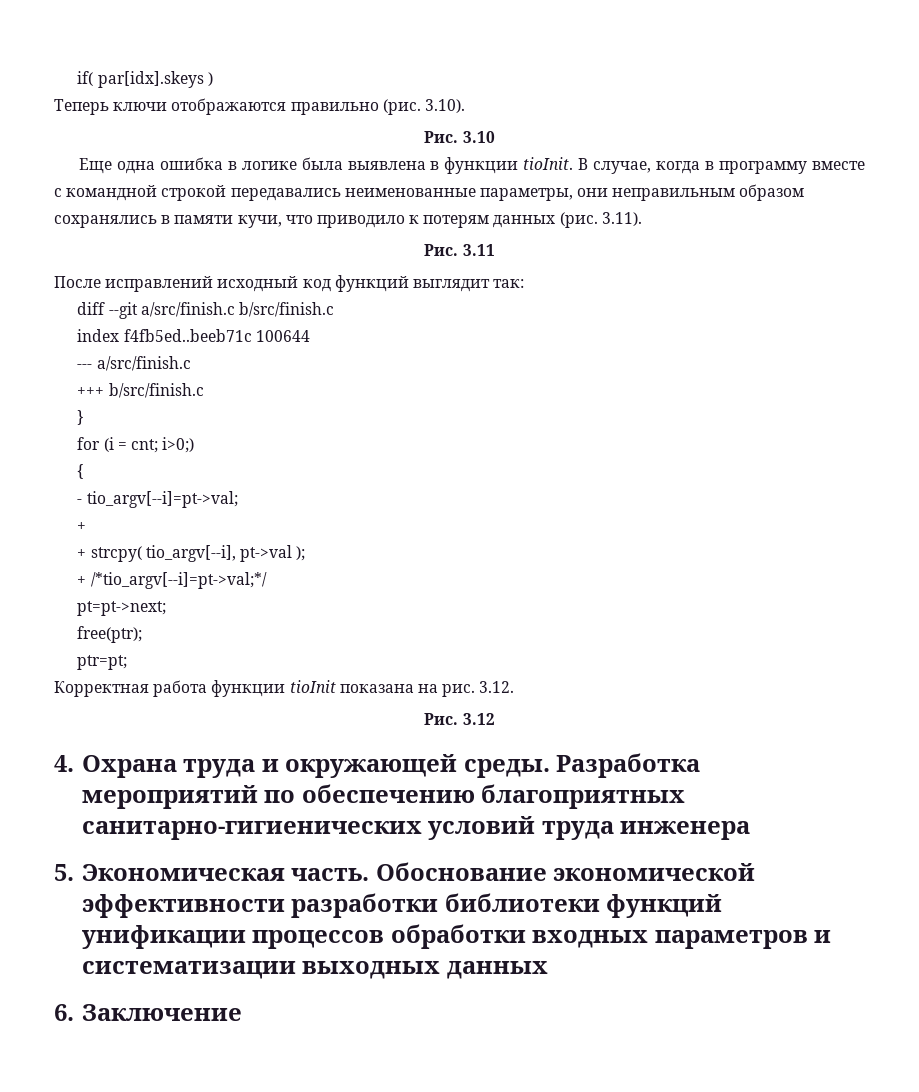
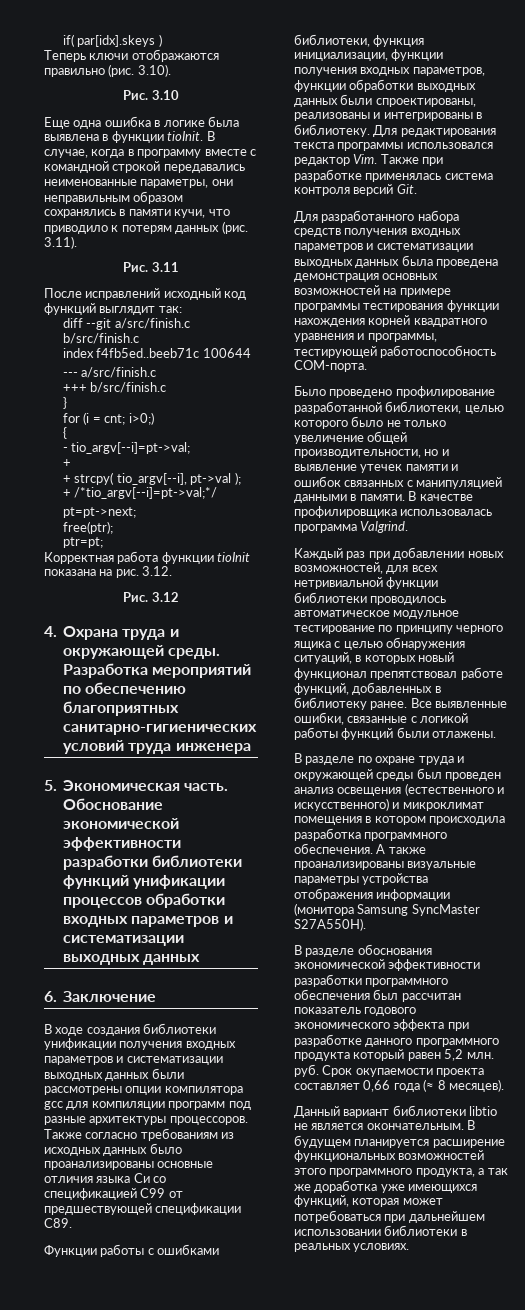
+ В ходе создания библиотеки унификации получения входных параметров и систематизации выходных данных были рассмотрены опции компилятора gcс для компиляции программ под разные архитектуры процессоров. Также согласно требованиям из исходных данных было проанализированы основные отличия языка Си со спецификацией C99 от предшествующей спецификации C89.
+ Функции работы с ошибками библиотеки, функция инициализации, функции получения входных параметров, функции обработки выходных данных были спроектированы, реализованы и интегрированы в библиотеку. Для редактирования текста программы использовался редактор Vim. Также при разработке применялась система контроля версий Git.
+ Для разработанного набора средств получения входных параметров и систематизации выходных данных была проведена демонстрация основных возможностей на примере программы тестирования функции нахождения корней квадратного уравнения и программы, тестирующей работоспособность COM-порта.
+ Было проведено профилирование разработанной библиотеки, целью которого было не только увеличение общей производительности, но и выявление утечек памяти и ошибок связанных с манипуляцией данными в памяти. В качестве профилировщика использовалась программа Valgrind.
+ Каждый раз при добавлении новых возможностей, для всех нетривиальной функции библиотеки проводилось автоматическое модульное тестирование по принципу черного ящика с целью обнаружения ситуаций, в которых новый функционал препятствовал работе функций, добавленных в библиотеку ранее. Все выявленные ошибки, связанные с логикой работы функций были отлажены.
+ В разделе по охране труда и окружающей среды был проведен анализ освещения (естественного и искусственного) и микроклимат помещения в котором происходила разработка программного обеспечения. А также проанализированы визуальные параметры устройства отображения информации (монитора Samsung SyncMaster S27A550H).
+ В разделе обоснования экономической эффективности разработки программного обеспечения был рассчитан показатель годового экономического эффекта при разработке данного программного продукта который равен 5,2 млн. руб. Срок окупаемости проекта составляет 0,66 года (≈ 8 месяцев).
+ Данный вариант библиотеки libtio не является окончательным. В будущем планируется расширение функциональных возможностей этого программного продукта, а так же доработка уже имеющихся функций, которая может потребоваться при дальнейшем использовании библиотеки в реальных условиях.

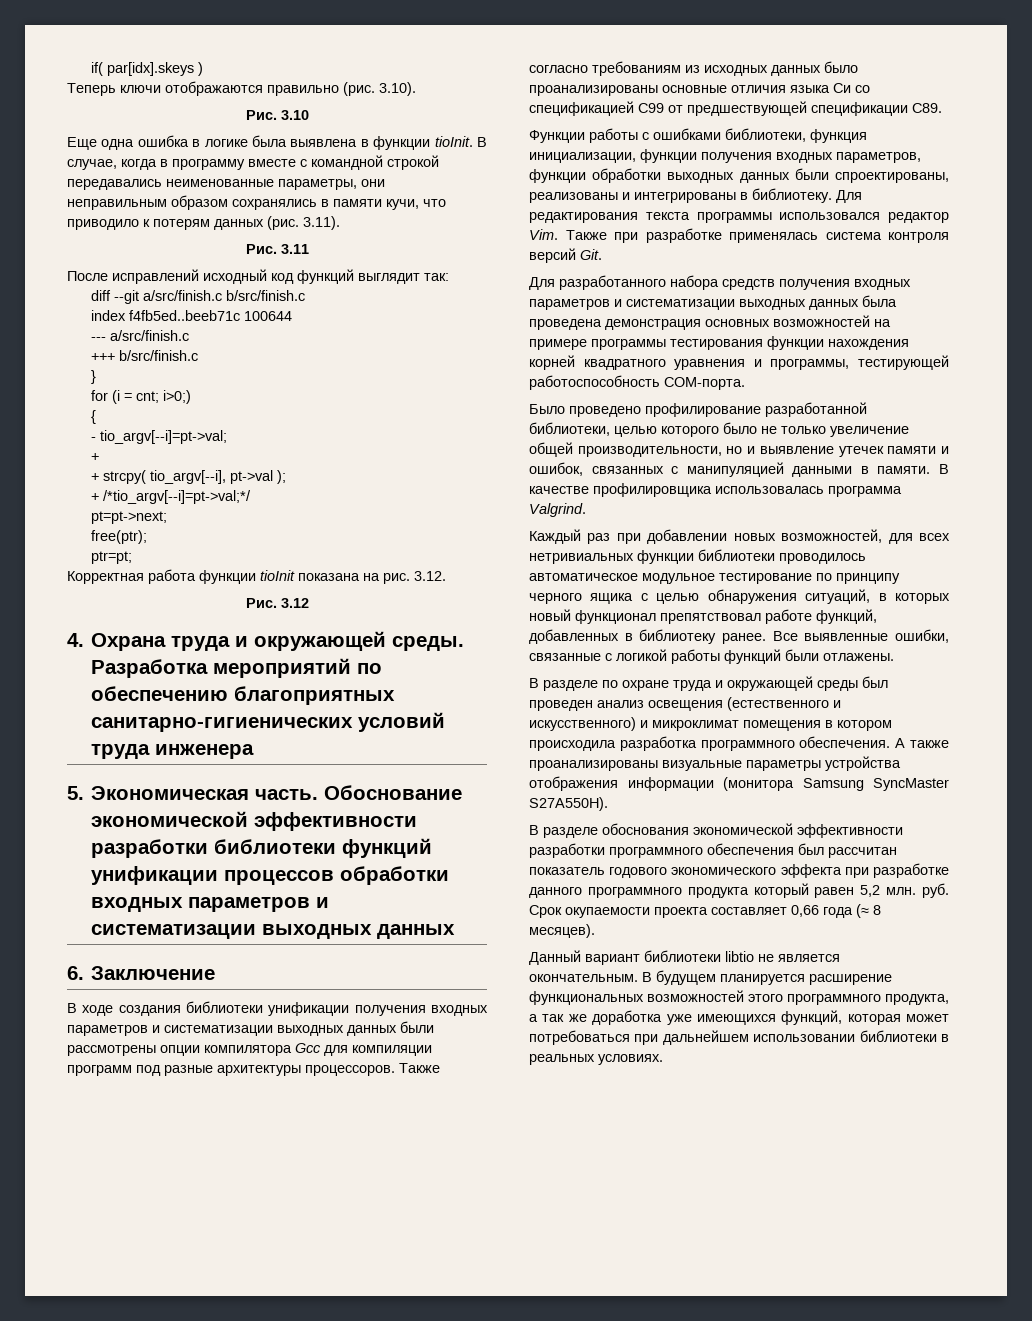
- В ходе создания библиотеки унификации получения входных параметров и систематизации выходных данных были рассмотрены опции компилятора gcс для компиляции программ под разные архитектуры процессоров.
+ В ходе создания библиотеки унификации получения входных параметров и систематизации выходных данных были рассмотрены опции компилятора Gcс для компиляции программ под разные архитектуры процессоров.
- Было проведено профилирование разработанной библиотеки, целью которого было не только увеличение общей производительности, но и выявление утечек памяти и ошибок связанных с манипуляцией данными в памяти.
+ Было проведено профилирование разработанной библиотеки, целью которого было не только увеличение общей производительности, но и выявление утечек памяти и ошибок, связанных с манипуляцией данными в памяти.
- Каждый раз при добавлении новых возможностей, для всех нетривиальной функции библиотеки проводилось автоматическое модульное тестирование по принципу черного ящика с целью обнаружения ситуаций, в которых новый функционал препятствовал работе функций, добавленных в библиотеку ранее.
+ Каждый раз при добавлении новых возможностей, для всех нетривиальных функции библиотеки проводилось автоматическое модульное тестирование по принципу черного ящика с целью обнаружения ситуаций, в которых новый функционал препятствовал работе функций, добавленных в библиотеку ранее.

